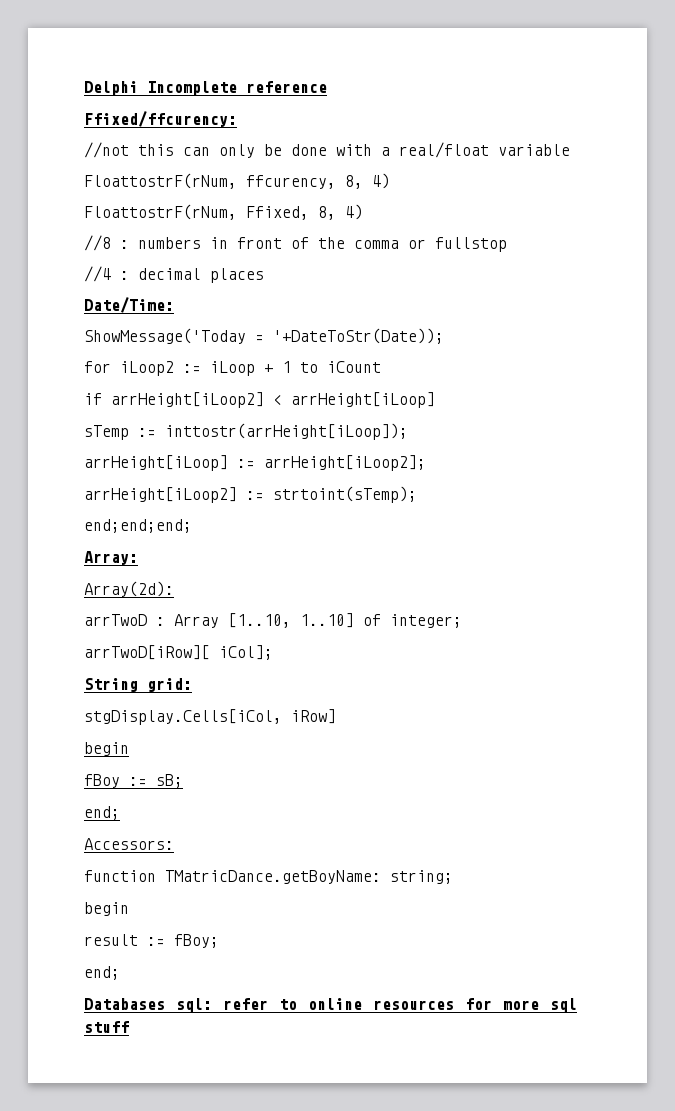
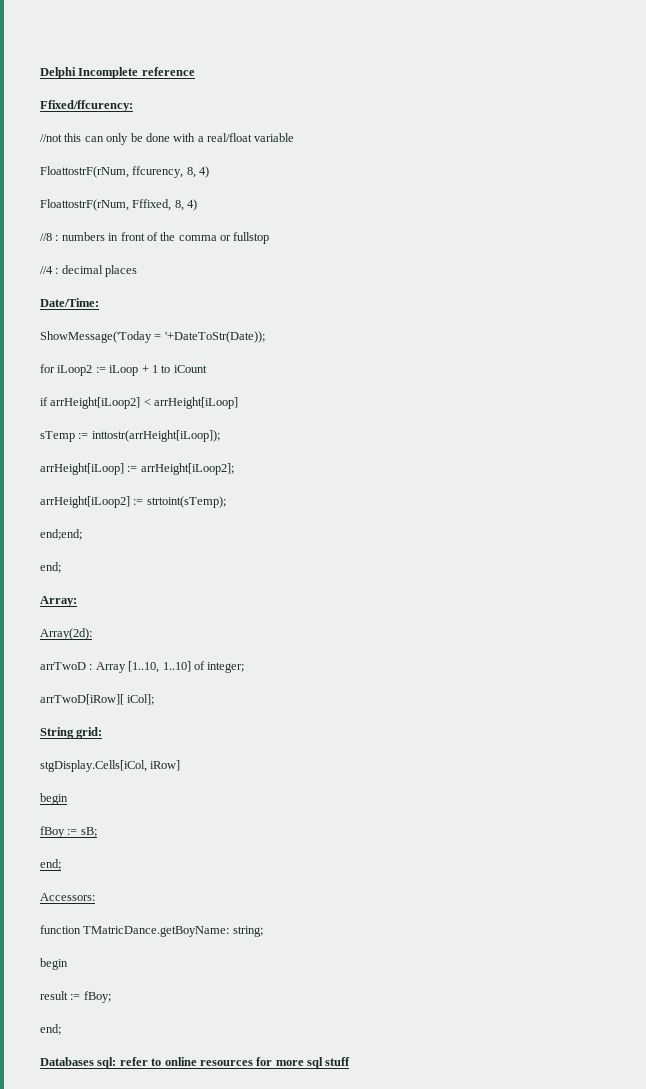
- FloattostrF(rNum, Ffixed, 8, 4)
+ FloattostrF(rNum, Fffixed, 8, 4)
- end;end;end;
+ end;end;
+ end;

